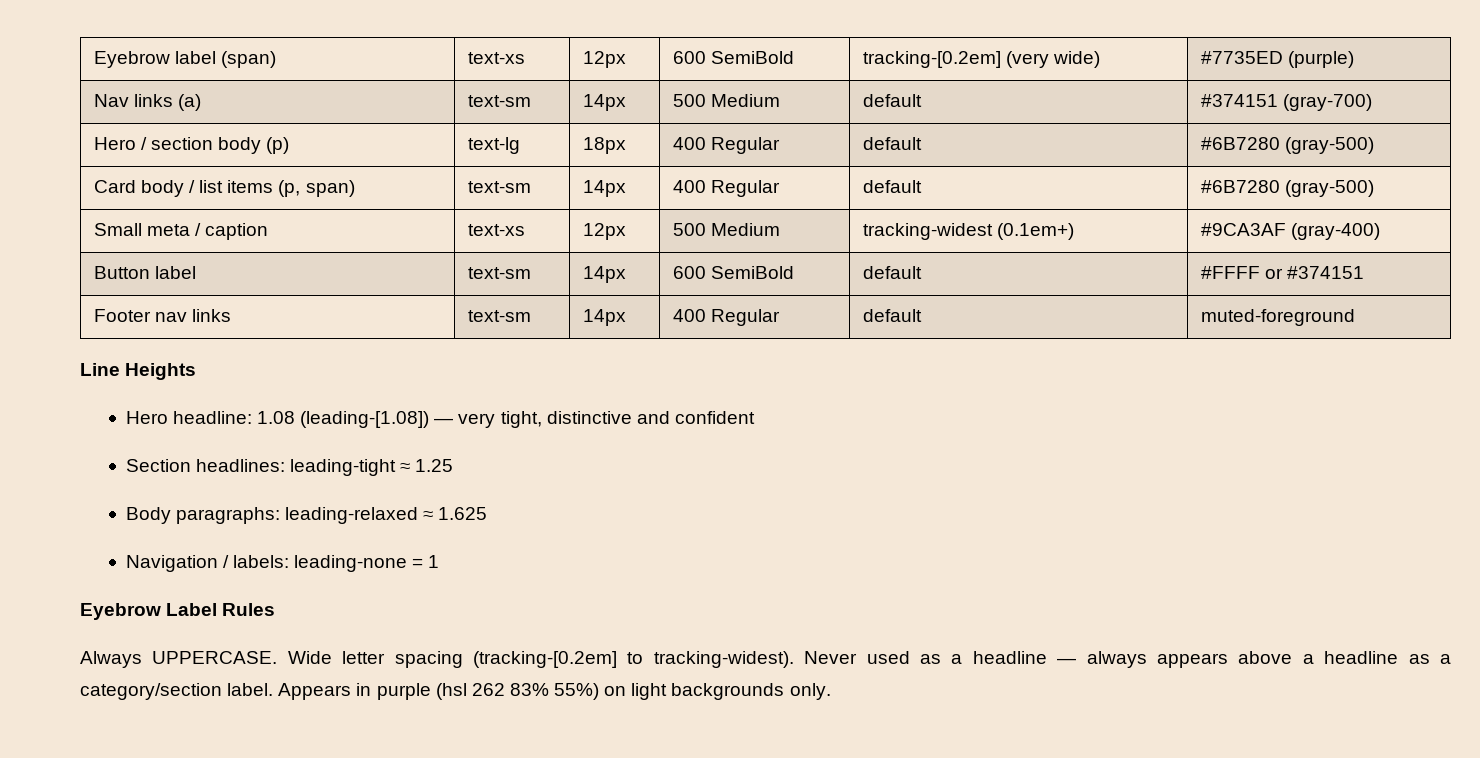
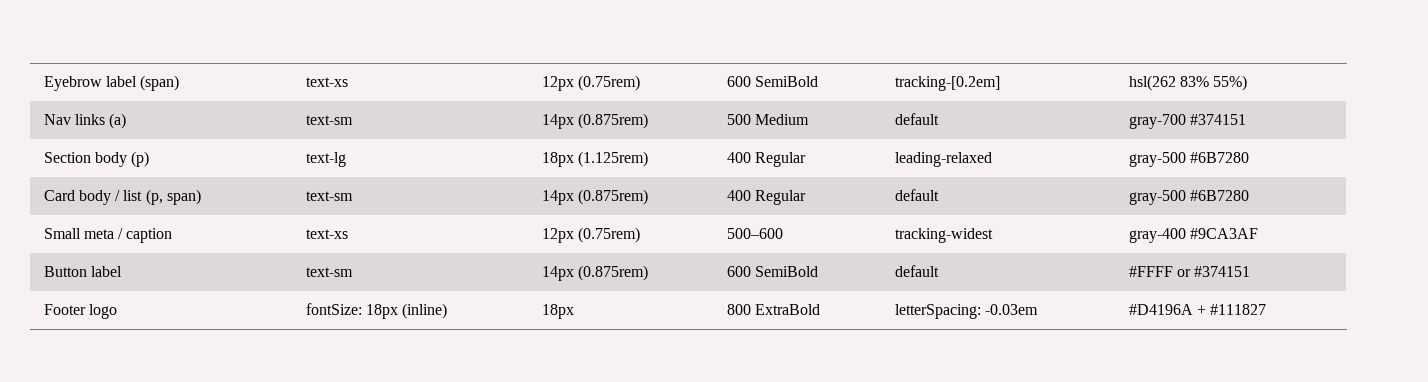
- Eyebrow label (span) | text-xs | 12px | 600 SemiBold | tracking-[0.2em] (very wide) | #7735ED (purple)
+ Eyebrow label (span) | text-xs | 12px (0.75rem) | 600 SemiBold | tracking-[0.2em] | hsl(262 83% 55%)
- Nav links (a) | text-sm | 14px | 500 Medium | default | #374151 (gray-700)
- Hero / section body (p) | text-lg | 18px | 400 Regular | default | #6B7280 (gray-500)
- Card body / list items (p, span) | text-sm | 14px | 400 Regular | default | #6B7280 (gray-500)
+ Nav links (a) | text-sm | 14px (0.875rem) | 500 Medium | default | gray-700 #374151
+ Section body (p) | text-lg | 18px (1.125rem) | 400 Regular | leading-relaxed | gray-500 #6B7280
+ Card body / list (p, span) | text-sm | 14px (0.875rem) | 400 Regular | default | gray-500 #6B7280
- Small meta / caption | text-xs | 12px | 500 Medium | tracking-widest (0.1em+) | #9CA3AF (gray-400)
+ Small meta / caption | text-xs | 12px (0.75rem) | 500–600 | tracking-widest | gray-400 #9CA3AF
- Button label | text-sm | 14px | 600 SemiBold | default | #FFFF or #374151
+ Button label | text-sm | 14px (0.875rem) | 600 SemiBold | default | #FFFF or #374151
- Footer nav links | text-sm | 14px | 400 Regular | default | muted-foreground
- Line Heights
- Hero headline: 1.08 (leading-[1.08]) — very tight, distinctive and confident
- Section headlines: leading-tight ≈ 1.25
- Body paragraphs: leading-relaxed ≈ 1.625
- Navigation / labels: leading-none = 1
- Eyebrow Label Rules
- Always UPPERCASE. Wide letter spacing (tracking-[0.2em] to tracking-widest). Never used as a headline — always appears above a headline as a category/section label. Appears in purple (hsl 262 83% 55%) on light backgrounds only.
+ Footer logo | fontSize: 18px (inline) | 18px | 800 ExtraBold | letterSpacing: -0.03em | #D4196A + #111827

